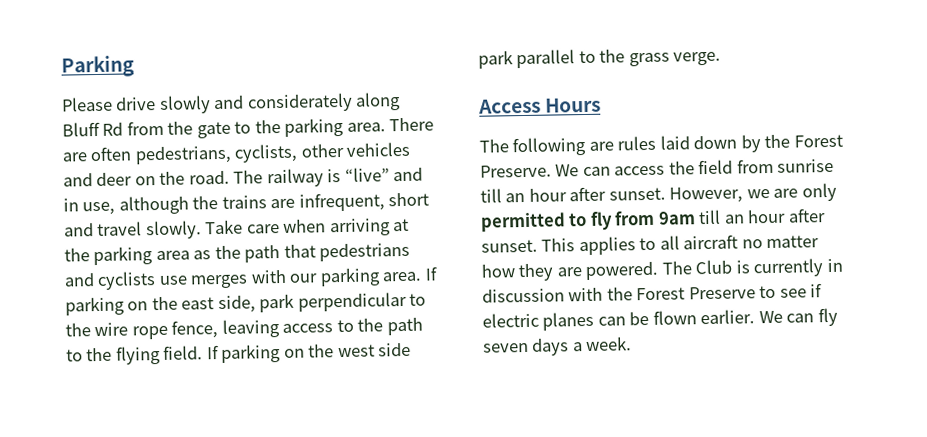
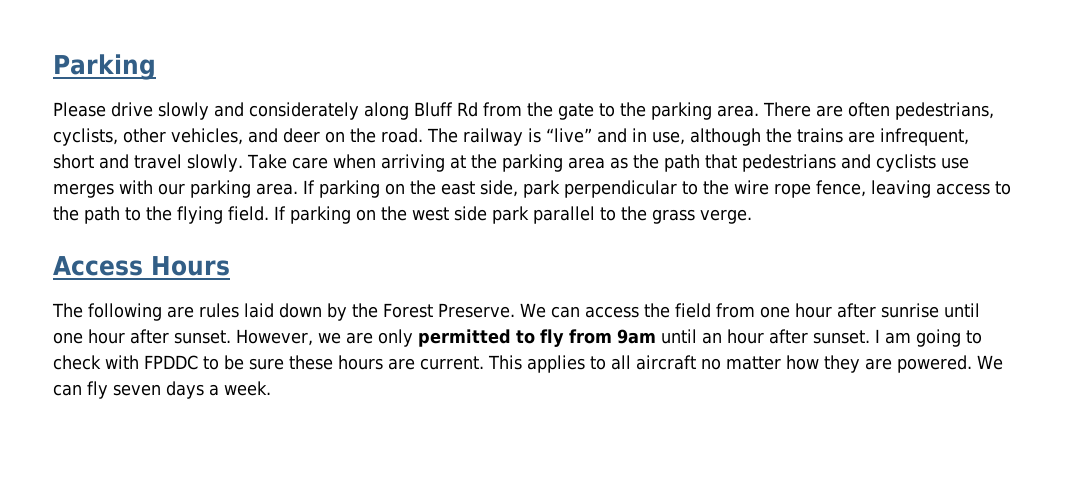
- There are often pedestrians, cyclists, other vehicles and deer on the road.
+ There are often pedestrians, cyclists, other vehicles, and deer on the road.
- We can access the field from sunrise till an hour after sunset.
+ We can access the field from one hour after sunrise until one hour after sunset.
- However, we are only permitted to fly from 9am till an hour after sunset.
+ However, we are only permitted to fly from 9am until an hour after sunset. I am going to check with FPDDC to be sure these hours are current.
- The Club is currently in discussion with the Forest Preserve to see if electric planes can be flown earlier.

